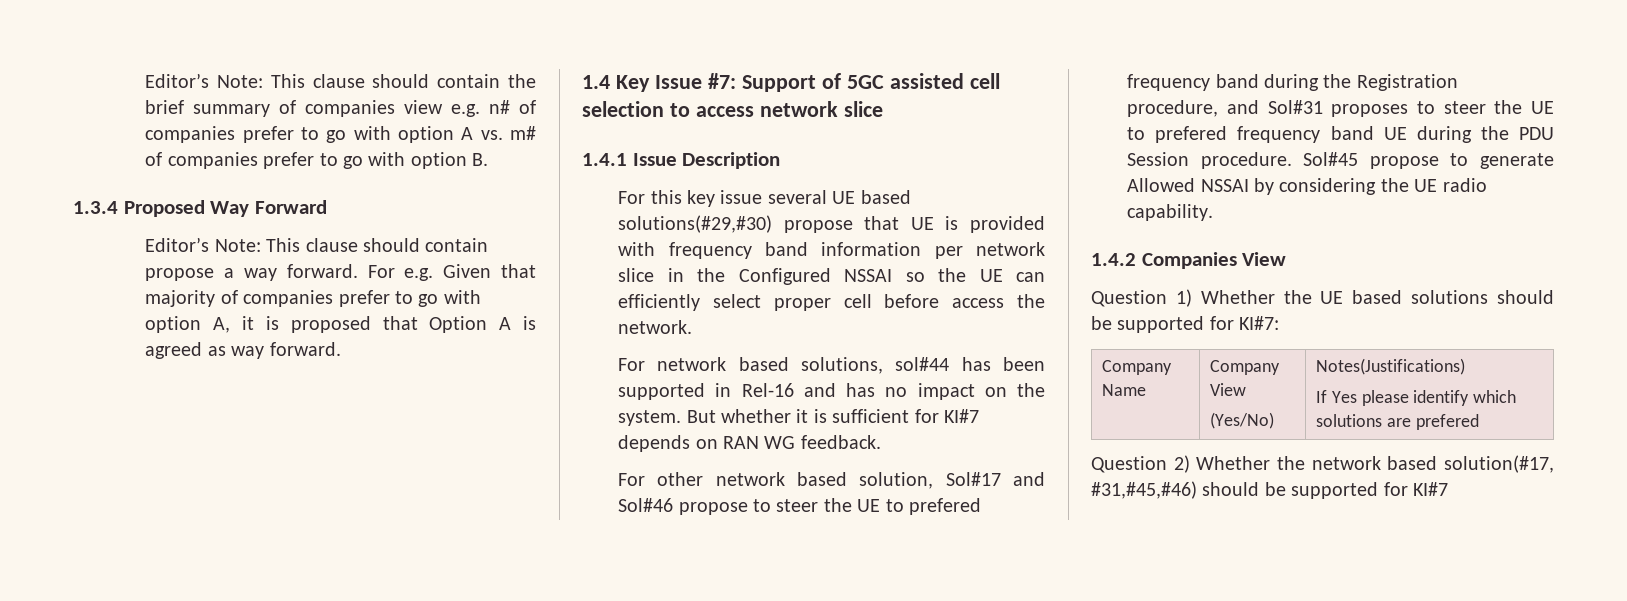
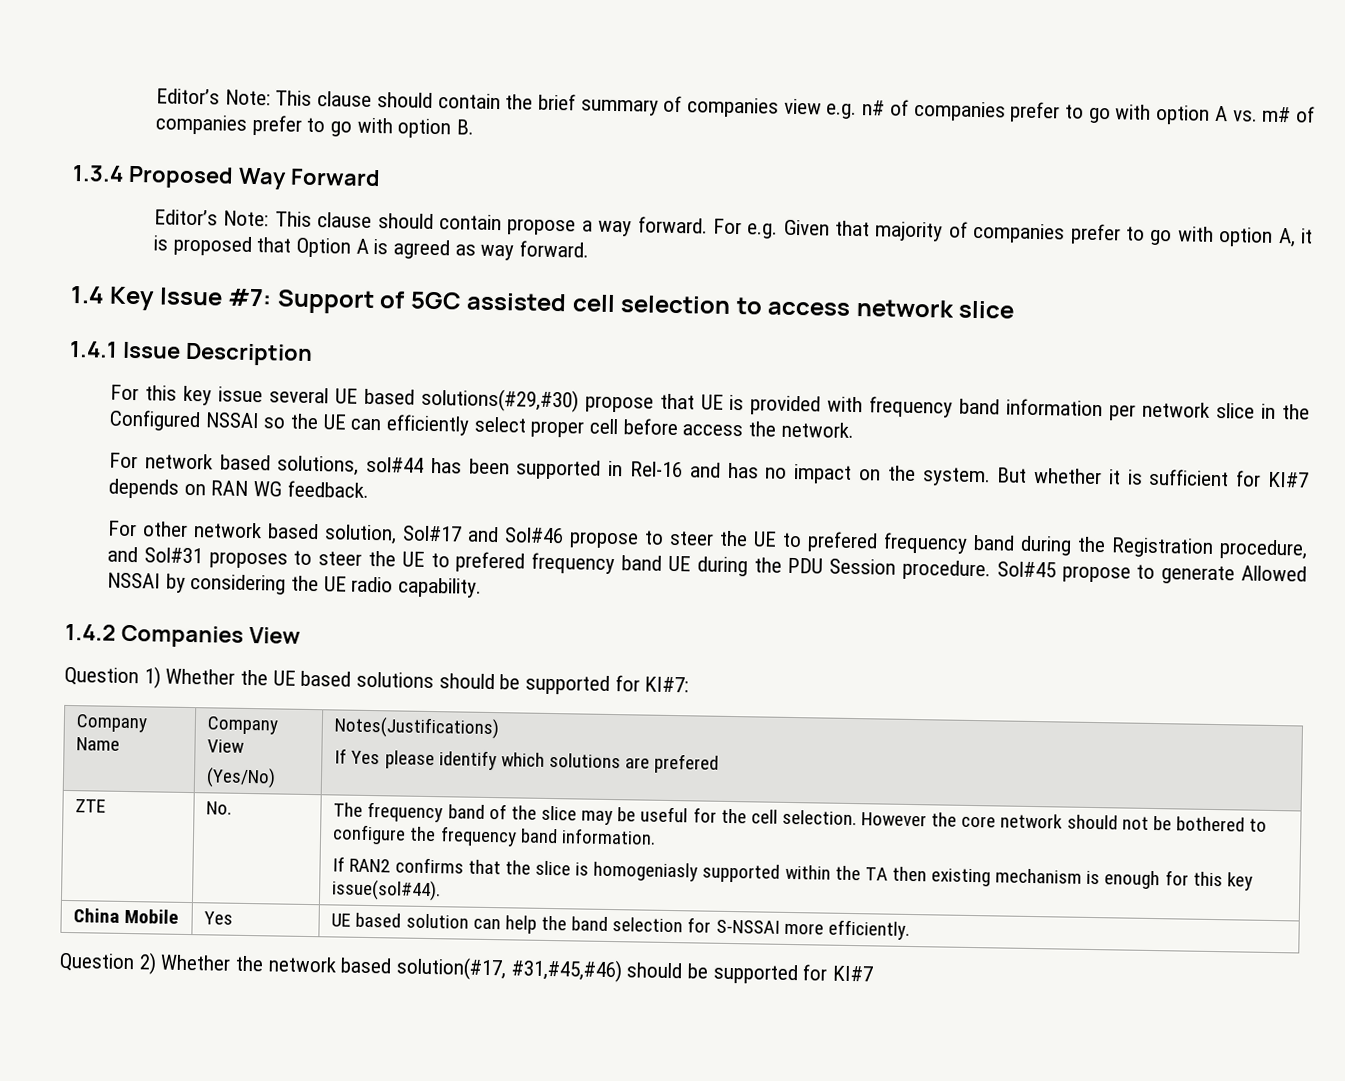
+ ZTE | No. | The frequency band of the slice may be useful for the cell selection. However the core network should not be bothered to configure the frequency band information.
+ If RAN2 confirms that the slice is homogeniasly supported within the TA then existing mechanism is enough for this key issue(sol#44).
+ China Mobile | Yes | UE based solution can help the band selection for S-NSSAI more efficiently.

